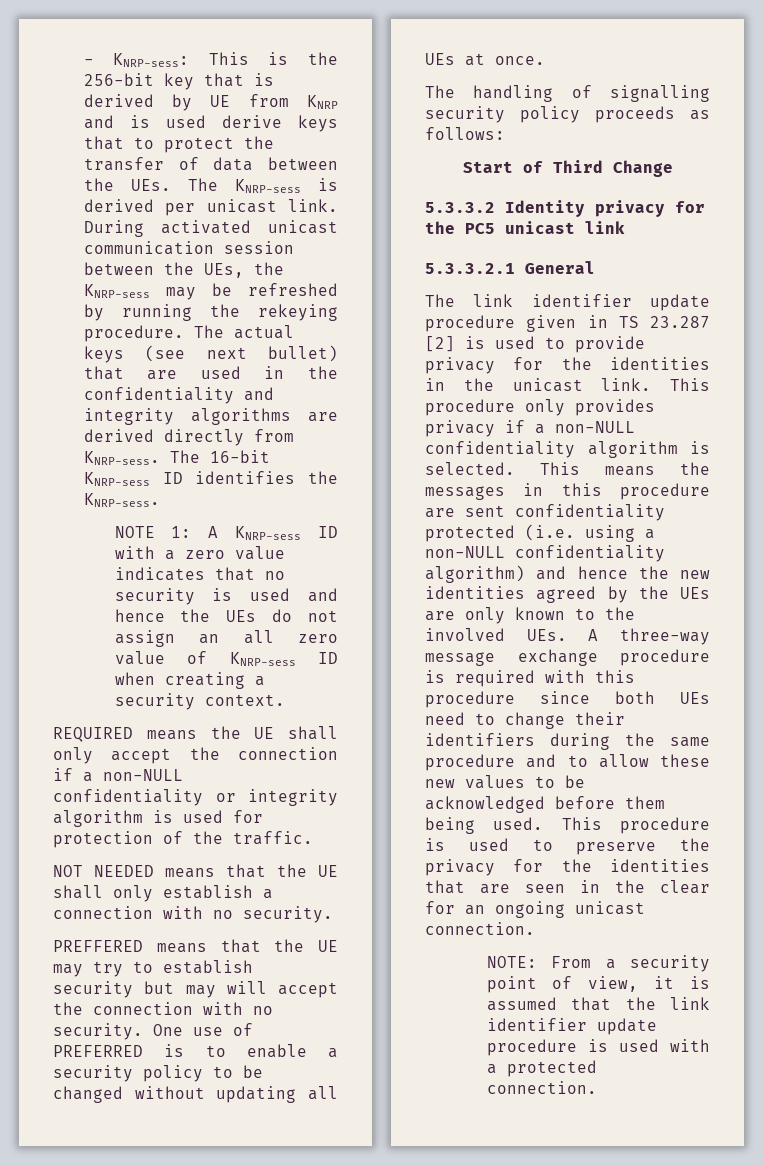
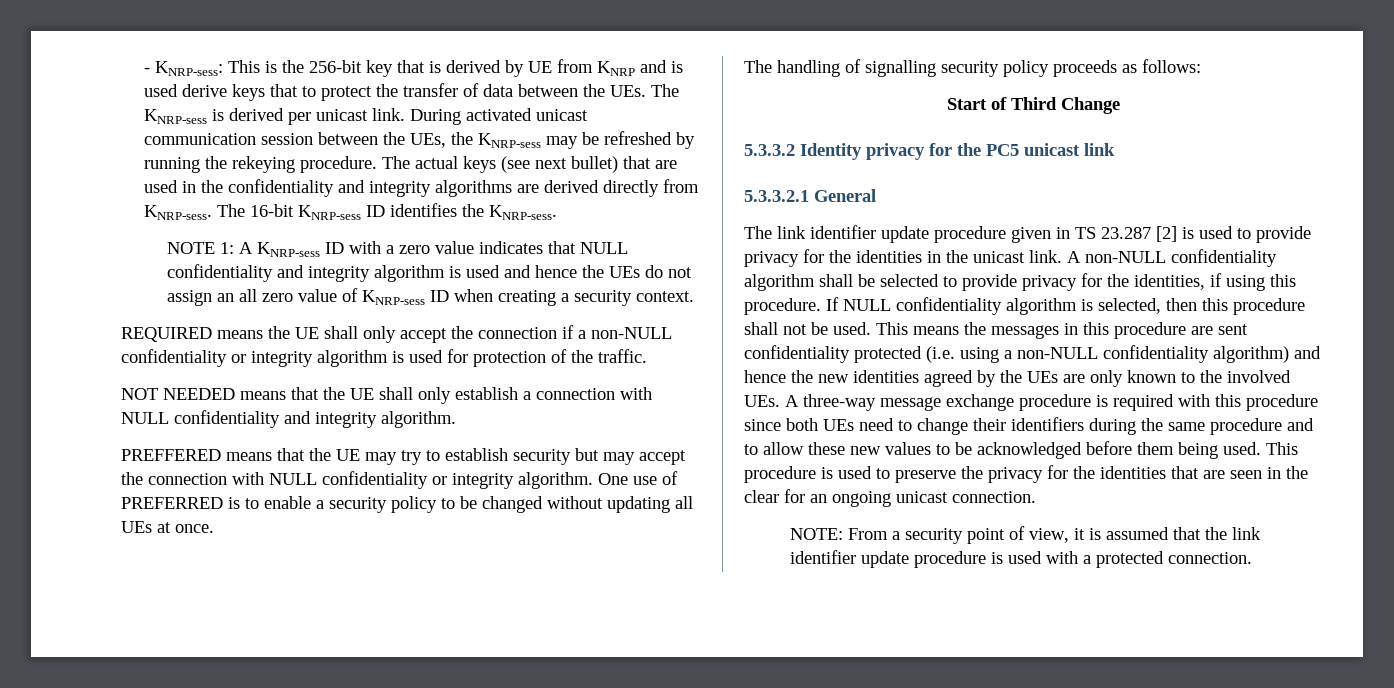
- NOTE 1: A KNRP-sess ID with a zero value indicates that no security is used and hence the UEs do not assign an all zero value of KNRP-sess ID when creating a security context.
+ NOTE 1: A KNRP-sess ID with a zero value indicates that NULL confidentiality and integrity algorithm is used and hence the UEs do not assign an all zero value of KNRP-sess ID when creating a security context.
- NOT NEEDED means that the UE shall only establish a connection with no security.
+ NOT NEEDED means that the UE shall only establish a connection with NULL confidentiality and integrity algorithm.
- PREFFERED means that the UE may try to establish security but may will accept the connection with no security.
+ PREFFERED means that the UE may try to establish security but may accept the connection with NULL confidentiality or integrity algorithm.
- This procedure only provides privacy if a non-NULL confidentiality algorithm is selected.
+ A non-NULL confidentiality algorithm shall be selected to provide privacy for the identities, if using this procedure. If NULL confidentiality algorithm is selected, then this procedure shall not be used.

